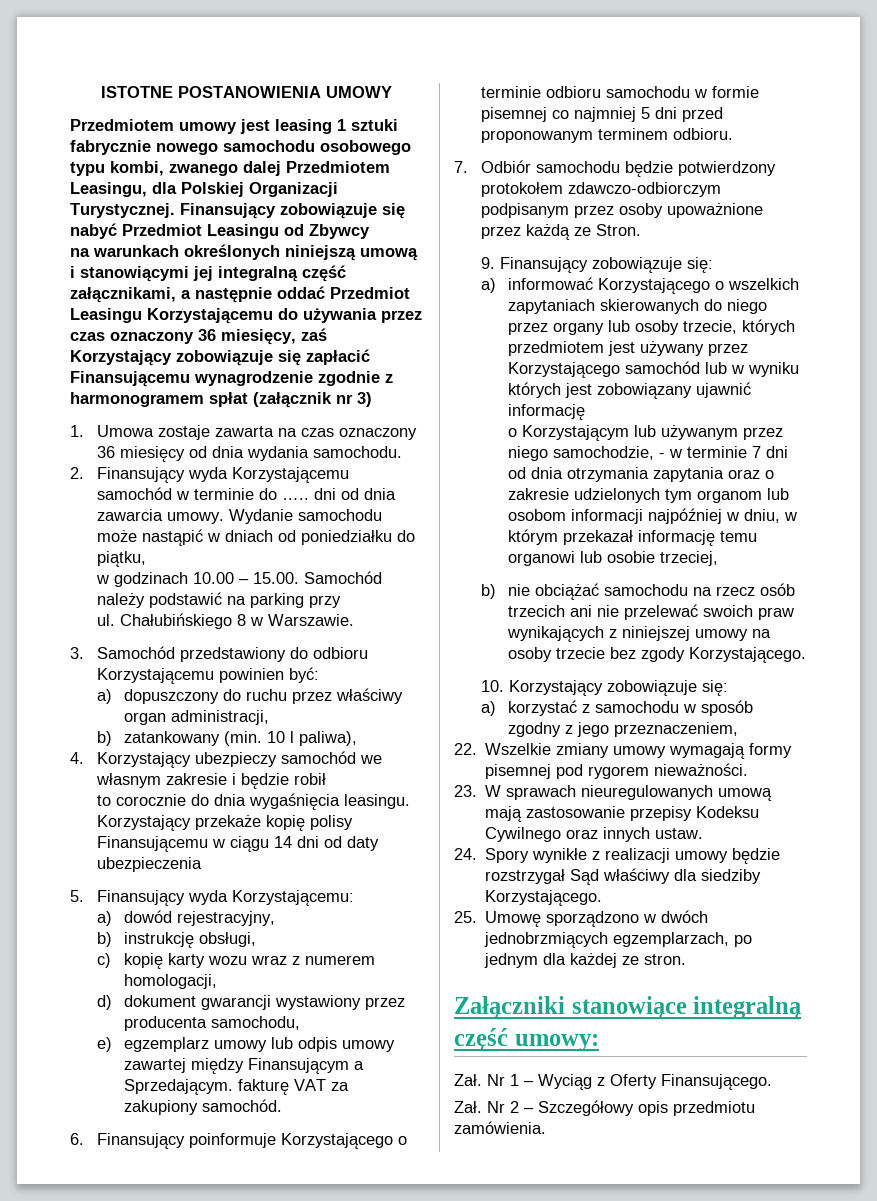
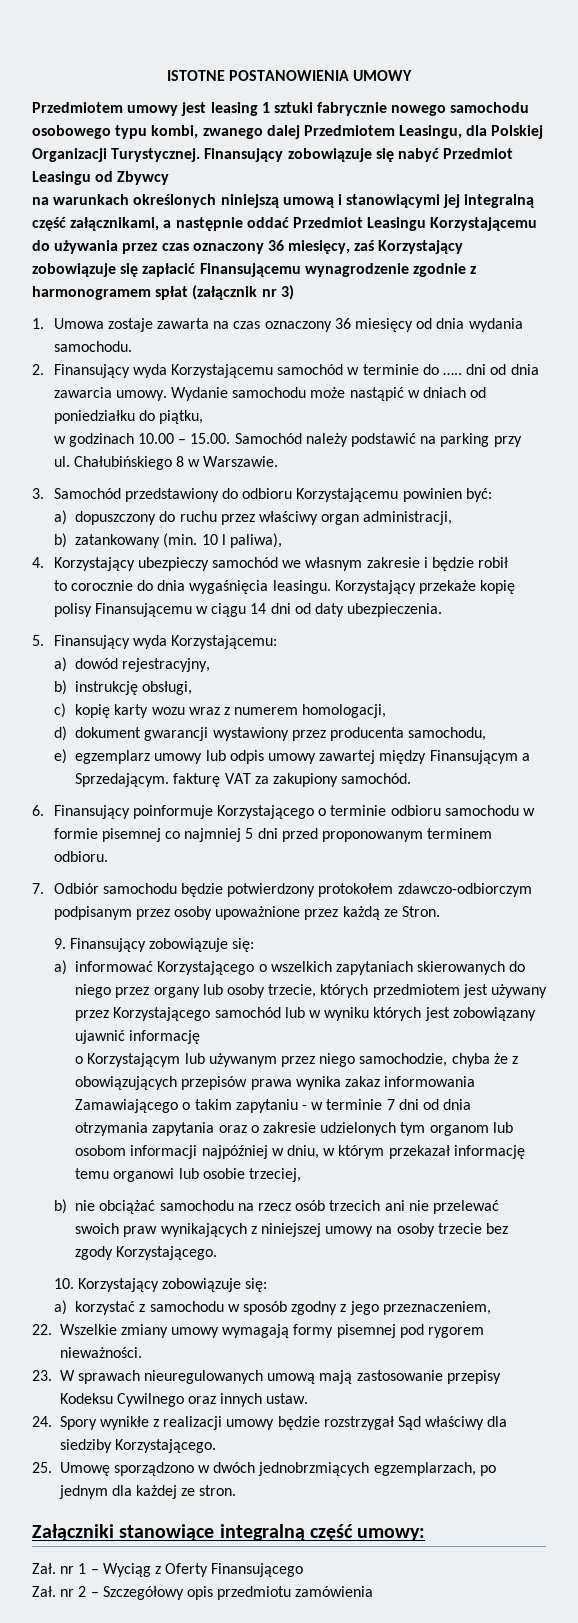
- Korzystający przekaże kopię polisy Finansującemu w ciągu 14 dni od daty ubezpieczenia
+ Korzystający przekaże kopię polisy Finansującemu w ciągu 14 dni od daty ubezpieczenia.
- o Korzystającym lub używanym przez niego samochodzie, - w terminie 7 dni od dnia otrzymania zapytania oraz o zakresie udzielonych tym organom lub osobom informacji najpóźniej w dniu, w którym przekazał informację temu organowi lub osobie trzeciej,
+ o Korzystającym lub używanym przez niego samochodzie, chyba że z obowiązujących przepisów prawa wynika zakaz informowania Zamawiającego o takim zapytaniu - w terminie 7 dni od dnia otrzymania zapytania oraz o zakresie udzielonych tym organom lub osobom informacji najpóźniej w dniu, w którym przekazał informację temu organowi lub osobie trzeciej,
- Zał. Nr 1 – Wyciąg z Oferty Finansującego.
- Zał. Nr 2 – Szczegółowy opis przedmiotu zamówienia.
+ Zał. nr 1 – Wyciąg z Oferty Finansującego
+ Zał. nr 2 – Szczegółowy opis przedmiotu zamówienia

